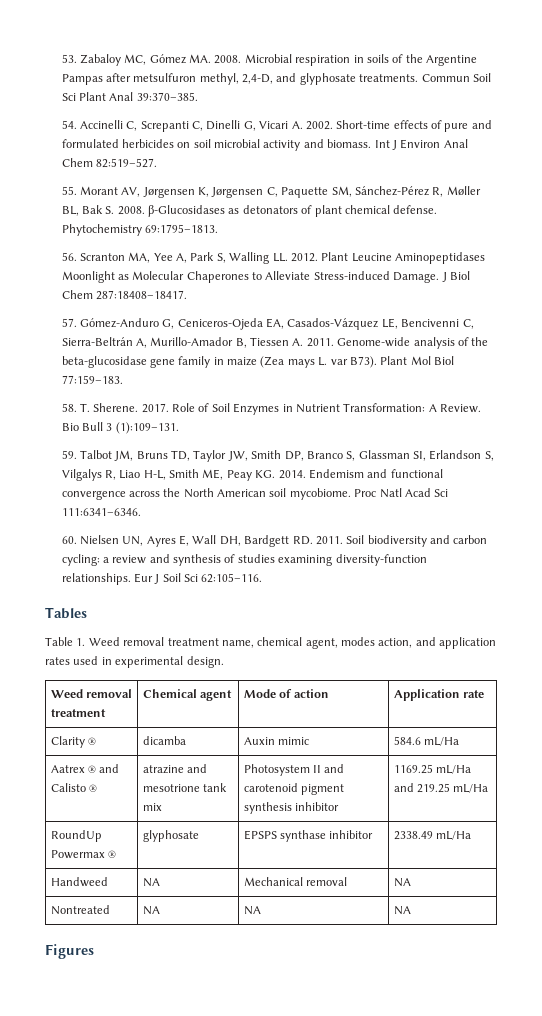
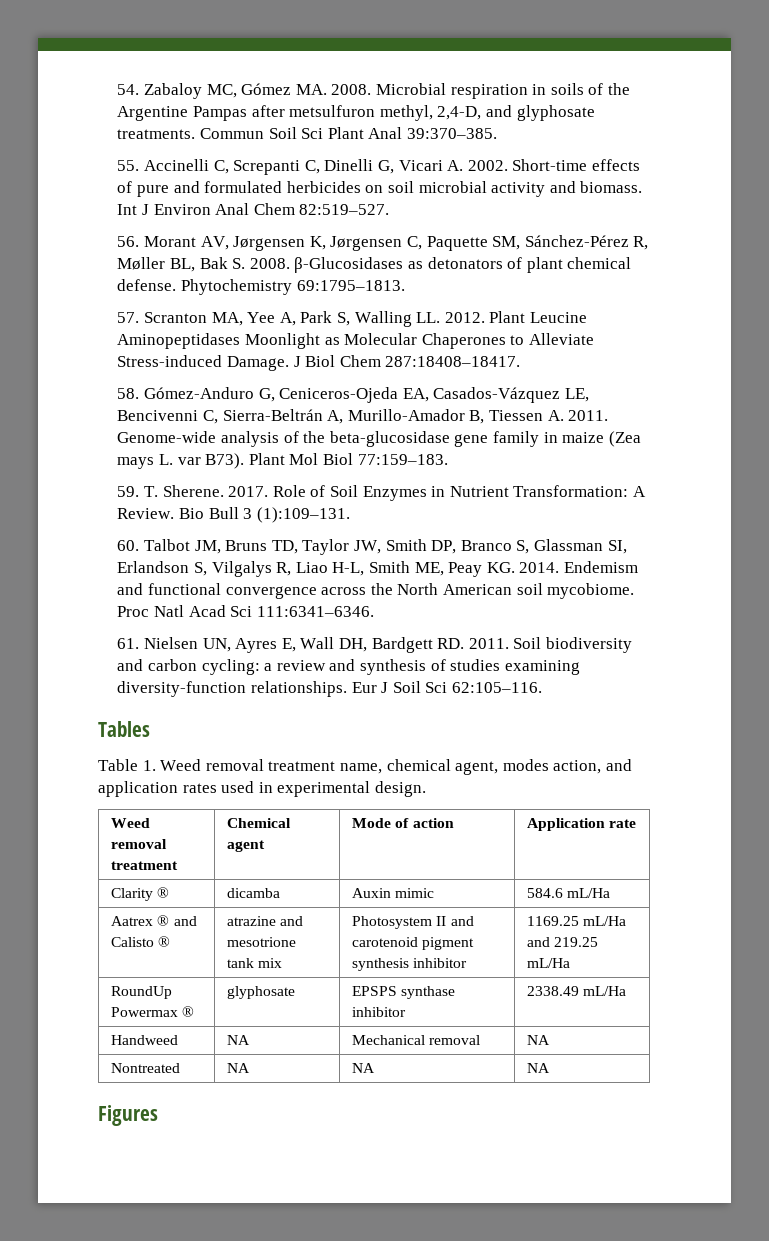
- 53. Zabaloy MC, Gómez MA. 2008.
+ 54. Zabaloy MC, Gómez MA. 2008.
- 54. Accinelli C, Screpanti C, Dinelli G, Vicari A. 2002.
+ 55. Accinelli C, Screpanti C, Dinelli G, Vicari A. 2002.
- 55. Morant AV, Jørgensen K, Jørgensen C, Paquette SM, Sánchez-Pérez R, Møller BL, Bak S. 2008. β-Glucosidases as detonators of plant chemical defense.
+ 56. Morant AV, Jørgensen K, Jørgensen C, Paquette SM, Sánchez-Pérez R, Møller BL, Bak S. 2008. β-Glucosidases as detonators of plant chemical defense.
- 56. Scranton MA, Yee A, Park S, Walling LL. 2012.
+ 57. Scranton MA, Yee A, Park S, Walling LL. 2012.
- 57. Gómez-Anduro G, Ceniceros-Ojeda EA, Casados-Vázquez LE, Bencivenni C, Sierra-Beltrán A, Murillo-Amador B, Tiessen A. 2011.
+ 58. Gómez-Anduro G, Ceniceros-Ojeda EA, Casados-Vázquez LE, Bencivenni C, Sierra-Beltrán A, Murillo-Amador B, Tiessen A. 2011.
- 58. T. Sherene.
+ 59. T. Sherene.
- 59. Talbot JM, Bruns TD, Taylor JW, Smith DP, Branco S, Glassman SI, Erlandson S, Vilgalys R, Liao H-L, Smith ME, Peay KG. 2014.
+ 60. Talbot JM, Bruns TD, Taylor JW, Smith DP, Branco S, Glassman SI, Erlandson S, Vilgalys R, Liao H-L, Smith ME, Peay KG. 2014.
- 60. Nielsen UN, Ayres E, Wall DH, Bardgett RD. 2011.
+ 61. Nielsen UN, Ayres E, Wall DH, Bardgett RD. 2011.

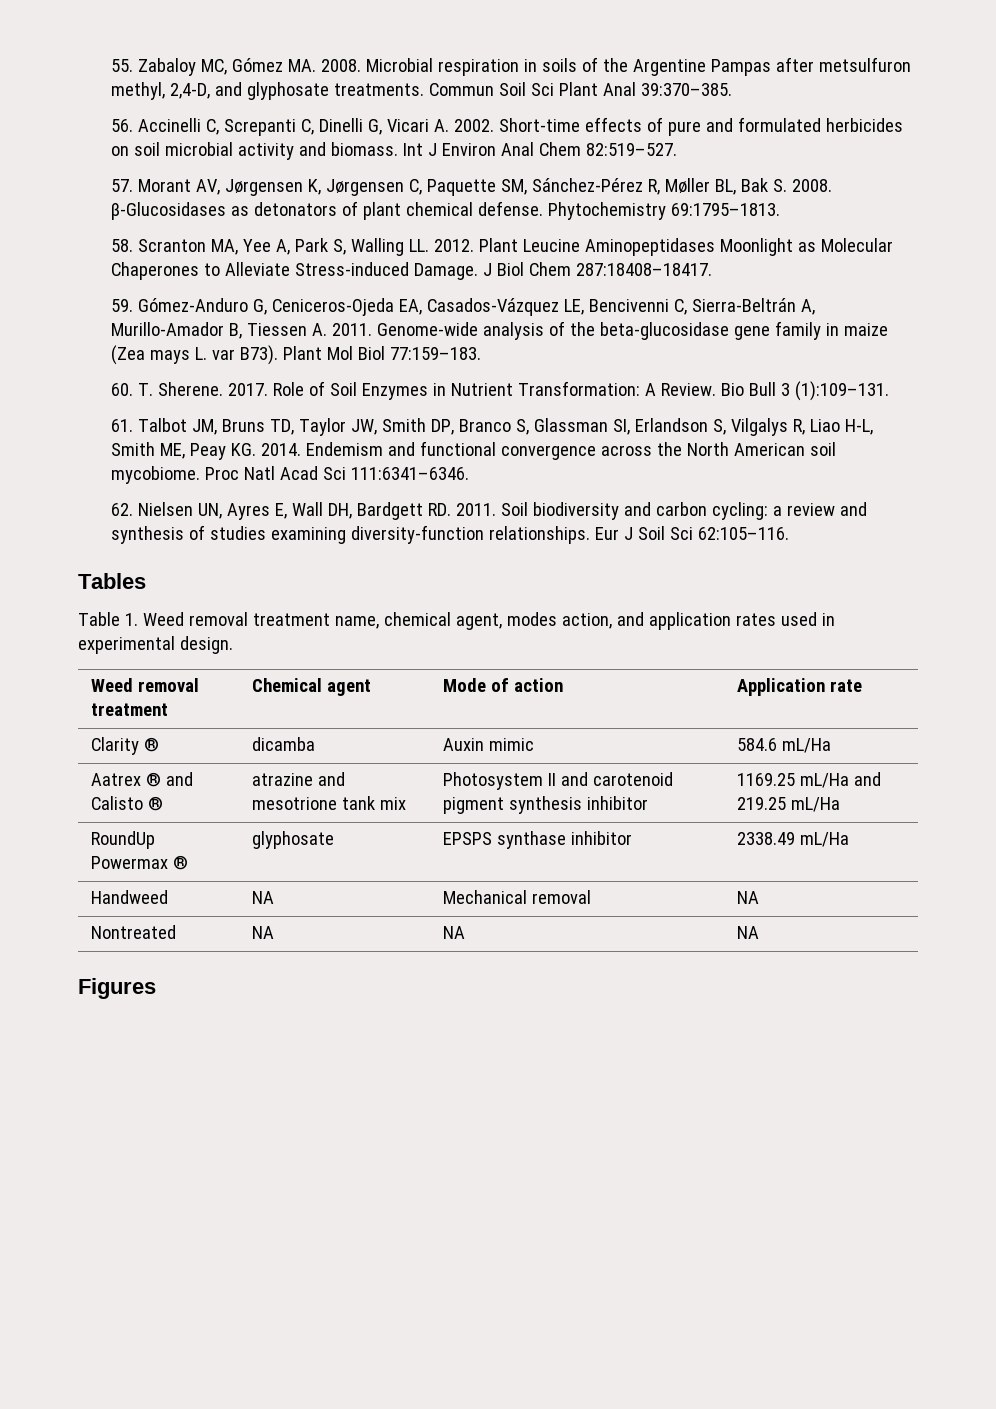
- 54. Zabaloy MC, Gómez MA. 2008.
+ 55. Zabaloy MC, Gómez MA. 2008.
- 55. Accinelli C, Screpanti C, Dinelli G, Vicari A. 2002.
+ 56. Accinelli C, Screpanti C, Dinelli G, Vicari A. 2002.
- 56. Morant AV, Jørgensen K, Jørgensen C, Paquette SM, Sánchez-Pérez R, Møller BL, Bak S. 2008. β-Glucosidases as detonators of plant chemical defense.
+ 57. Morant AV, Jørgensen K, Jørgensen C, Paquette SM, Sánchez-Pérez R, Møller BL, Bak S. 2008. β-Glucosidases as detonators of plant chemical defense.
- 57. Scranton MA, Yee A, Park S, Walling LL. 2012.
+ 58. Scranton MA, Yee A, Park S, Walling LL. 2012.
- 58. Gómez-Anduro G, Ceniceros-Ojeda EA, Casados-Vázquez LE, Bencivenni C, Sierra-Beltrán A, Murillo-Amador B, Tiessen A. 2011.
+ 59. Gómez-Anduro G, Ceniceros-Ojeda EA, Casados-Vázquez LE, Bencivenni C, Sierra-Beltrán A, Murillo-Amador B, Tiessen A. 2011.
- 59. T. Sherene.
+ 60. T. Sherene.
- 60. Talbot JM, Bruns TD, Taylor JW, Smith DP, Branco S, Glassman SI, Erlandson S, Vilgalys R, Liao H-L, Smith ME, Peay KG. 2014.
+ 61. Talbot JM, Bruns TD, Taylor JW, Smith DP, Branco S, Glassman SI, Erlandson S, Vilgalys R, Liao H-L, Smith ME, Peay KG. 2014.
- 61. Nielsen UN, Ayres E, Wall DH, Bardgett RD. 2011.
+ 62. Nielsen UN, Ayres E, Wall DH, Bardgett RD. 2011.

